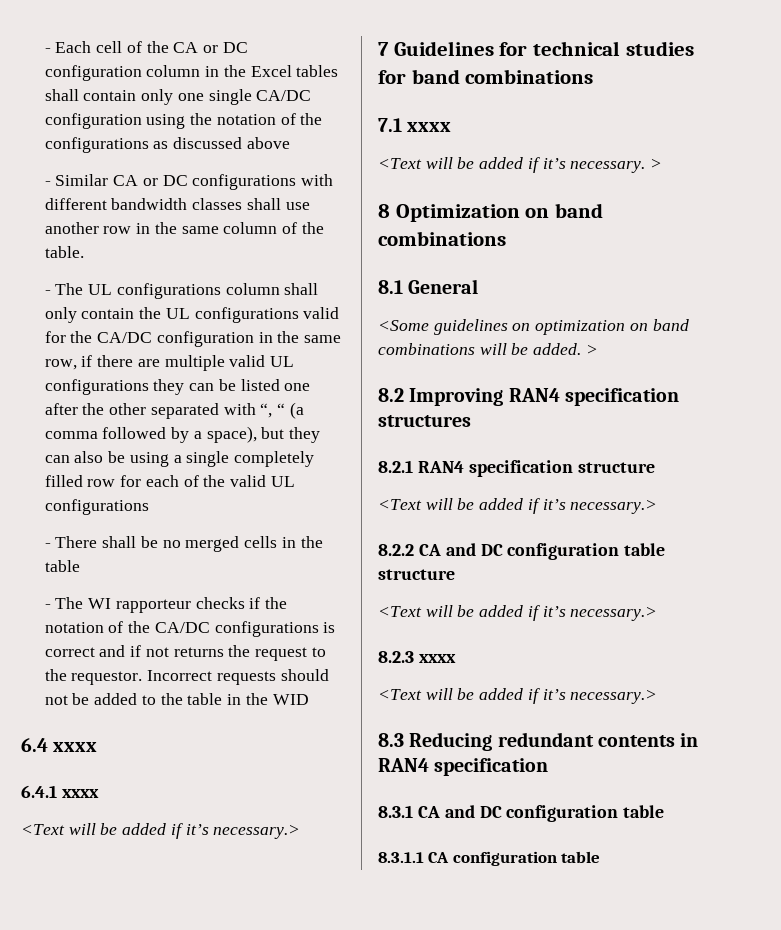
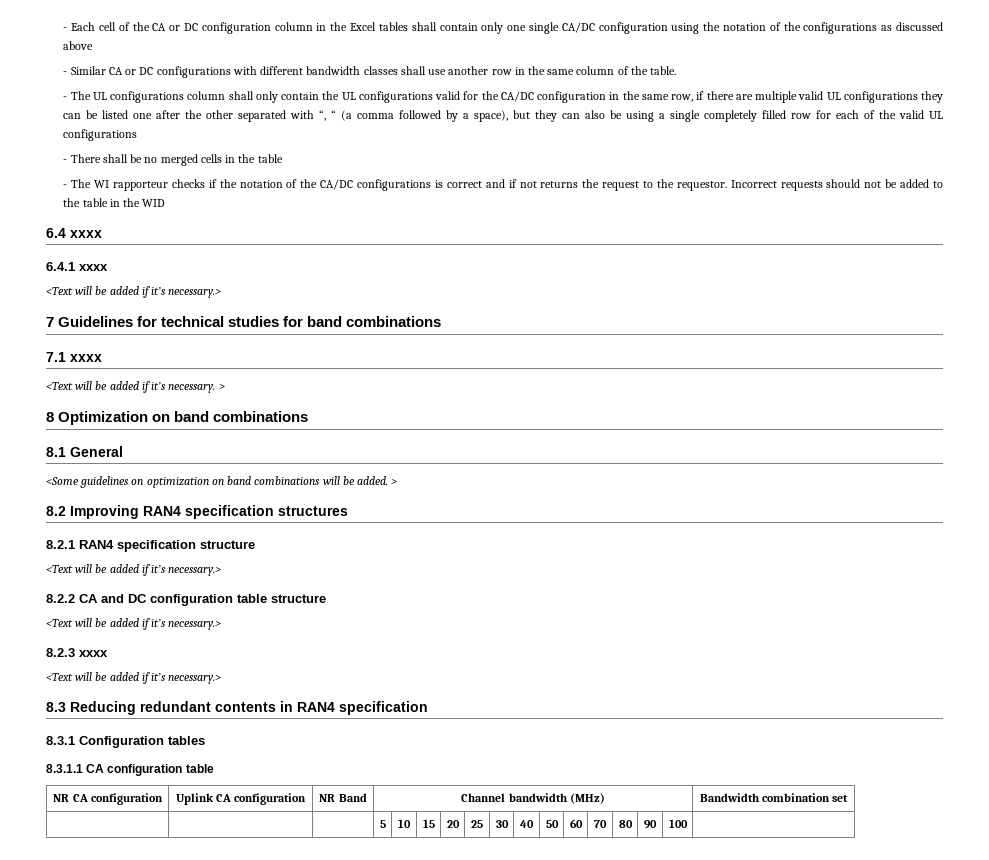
- 8.3.1 CA and DC configuration table
+ 8.3.1 Configuration tables
+ NR CA configuration | Uplink CA configuration | NR Band | Channel bandwidth (MHz) | Bandwidth combination set
+ | | | 5 | 10 | 15 | 20 | 25 | 30 | 40 | 50 | 60 | 70 | 80 | 90 | 100 |

